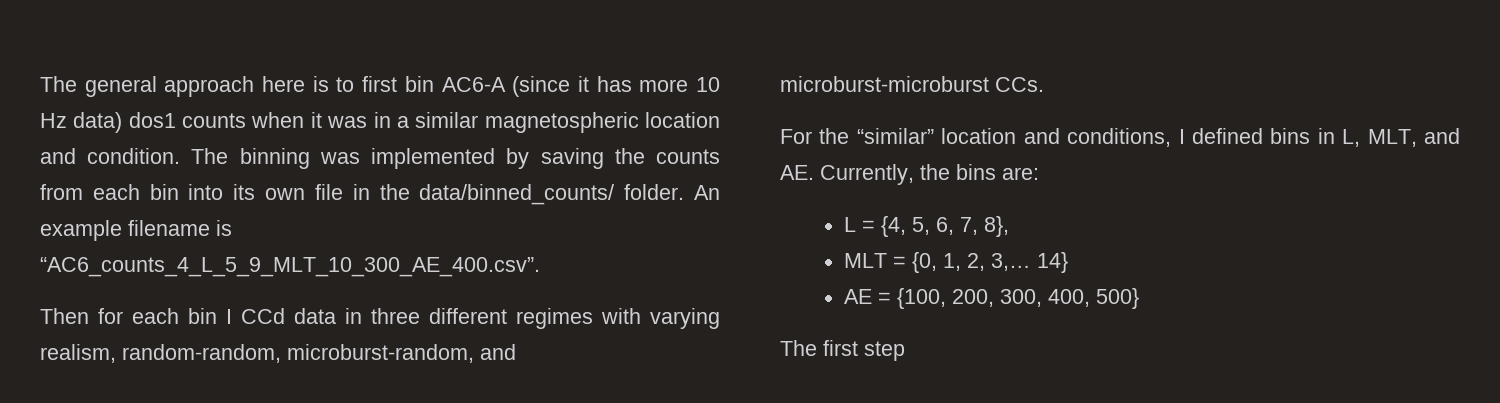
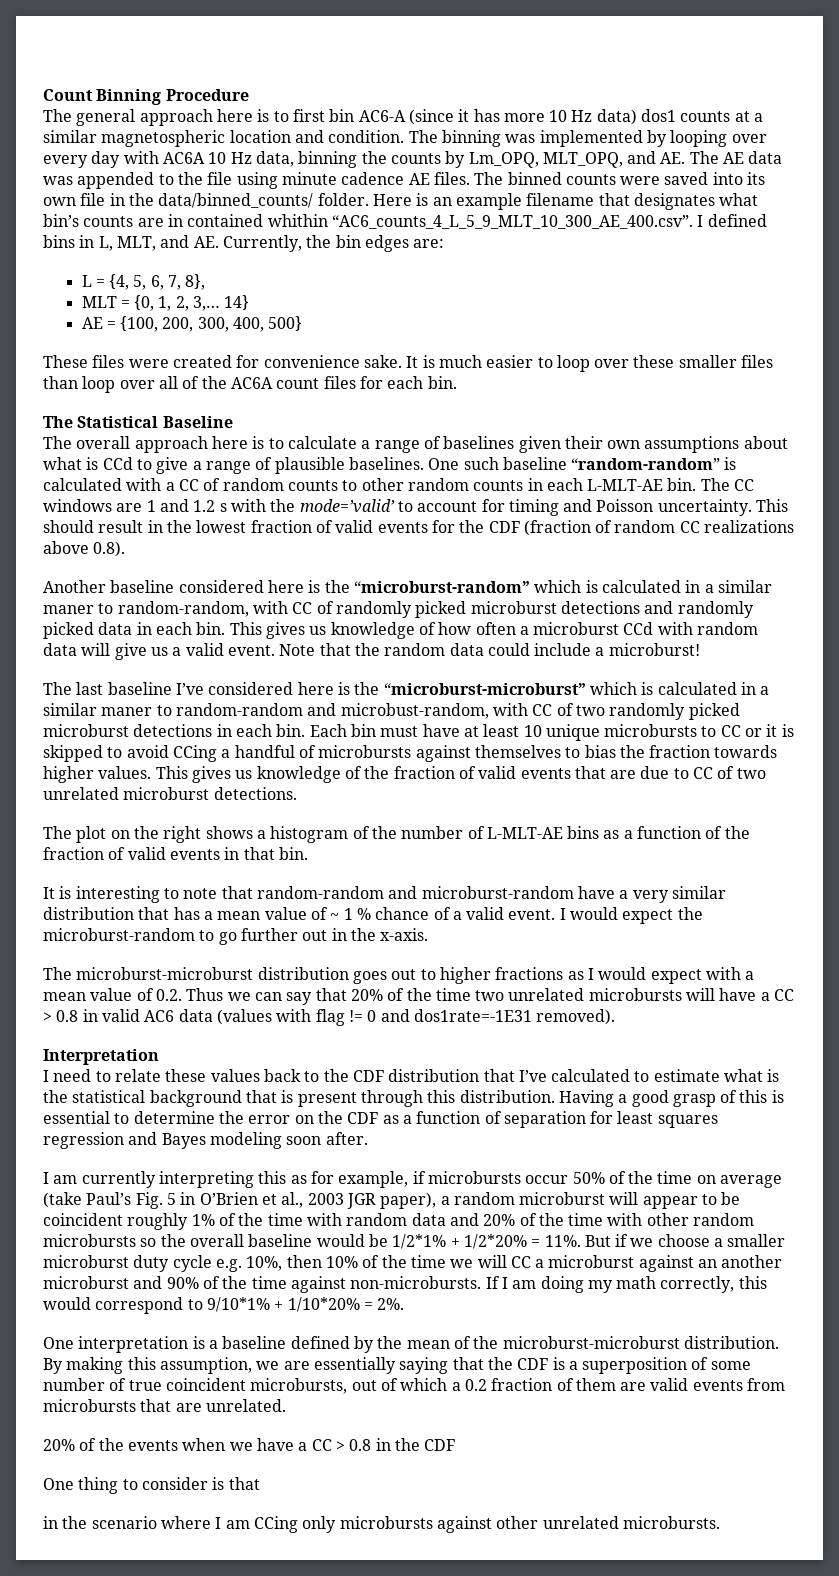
+ Count Binning Procedure
- The general approach here is to first bin AC6-A (since it has more 10 Hz data) dos1 counts when it was in a similar magnetospheric location and condition.
+ The general approach here is to first bin AC6-A (since it has more 10 Hz data) dos1 counts at a similar magnetospheric location and condition.
- The binning was implemented by saving the counts from each bin into its own file in the data/binned_counts/ folder.
+ The binning was implemented by looping over every day with AC6A 10 Hz data, binning the counts by Lm_OPQ, MLT_OPQ, and AE. The AE data was appended to the file using minute cadence AE files. The binned counts were saved into its own file in the data/binned_counts/ folder.
- An example filename is “AC6_counts_4_L_5_9_MLT_10_300_AE_400.csv”.
- Then for each bin I CCd data in three different regimes with varying realism, random-random, microburst-random, and microburst-microburst CCs.
- For the “similar” location and conditions, I defined bins in L, MLT, and AE. Currently, the bins are:
+ Here is an example filename that designates what bin’s counts are in contained whithin “AC6_counts_4_L_5_9_MLT_10_300_AE_400.csv”. I defined bins in L, MLT, and AE. Currently, the bin edges are:
- The first step
+ These files were created for convenience sake. It is much easier to loop over these smaller files than loop over all of the AC6A count files for each bin.
+ The Statistical Baseline
+ The overall approach here is to calculate a range of baselines given their own assumptions about what is CCd to give a range of plausible baselines. One such baseline “random-random” is calculated with a CC of random counts to other random counts in each L-MLT-AE bin. The CC windows are 1 and 1.2 s with the mode=’valid’ to account for timing and Poisson uncertainty. This should result in the lowest fraction of valid events for the CDF (fraction of random CC realizations above 0.8).
+ Another baseline considered here is the “microburst-random” which is calculated in a similar maner to random-random, with CC of randomly picked microburst detections and randomly picked data in each bin. This gives us knowledge of how often a microburst CCd with random data will give us a valid event. Note that the random data could include a microburst!
+ The last baseline I’ve considered here is the “microburst-microburst” which is calculated in a similar maner to random-random and microbust-random, with CC of two randomly picked microburst detections in each bin. Each bin must have at least 10 unique microbursts to CC or it is skipped to avoid CCing a handful of microbursts against themselves to bias the fraction towards higher values. This gives us knowledge of the fraction of valid events that are due to CC of two unrelated microburst detections.
+ The plot on the right shows a histogram of the number of L-MLT-AE bins as a function of the fraction of valid events in that bin.
+ It is interesting to note that random-random and microburst-random have a very similar distribution that has a mean value of ~ 1 % chance of a valid event. I would expect the microburst-random to go further out in the x-axis.
+ The microburst-microburst distribution goes out to higher fractions as I would expect with a mean value of 0.2. Thus we can say that 20% of the time two unrelated microbursts will have a CC > 0.8 in valid AC6 data (values with flag != 0 and dos1rate=-1E31 removed).
+ Interpretation
+ I need to relate these values back to the CDF distribution that I’ve calculated to estimate what is the statistical background that is present through this distribution. Having a good grasp of this is essential to determine the error on the CDF as a function of separation for least squares regression and Bayes modeling soon after.
+ I am currently interpreting this as for example, if microbursts occur 50% of the time on average (take Paul’s Fig. 5 in O’Brien et al., 2003 JGR paper), a random microburst will appear to be coincident roughly 1% of the time with random data and 20% of the time with other random microbursts so the overall baseline would be 1/2*1% + 1/2*20% = 11%. But if we choose a smaller microburst duty cycle e.g. 10%, then 10% of the time we will CC a microburst against an another microburst and 90% of the time against non-microbursts. If I am doing my math correctly, this would correspond to 9/10*1% + 1/10*20% = 2%.
+ One interpretation is a baseline defined by the mean of the microburst-microburst distribution. By making this assumption, we are essentially saying that the CDF is a superposition of some number of true coincident microbursts, out of which a 0.2 fraction of them are valid events from microbursts that are unrelated.
+ 20% of the events when we have a CC > 0.8 in the CDF
+ One thing to consider is that
+ in the scenario where I am CCing only microbursts against other unrelated microbursts.

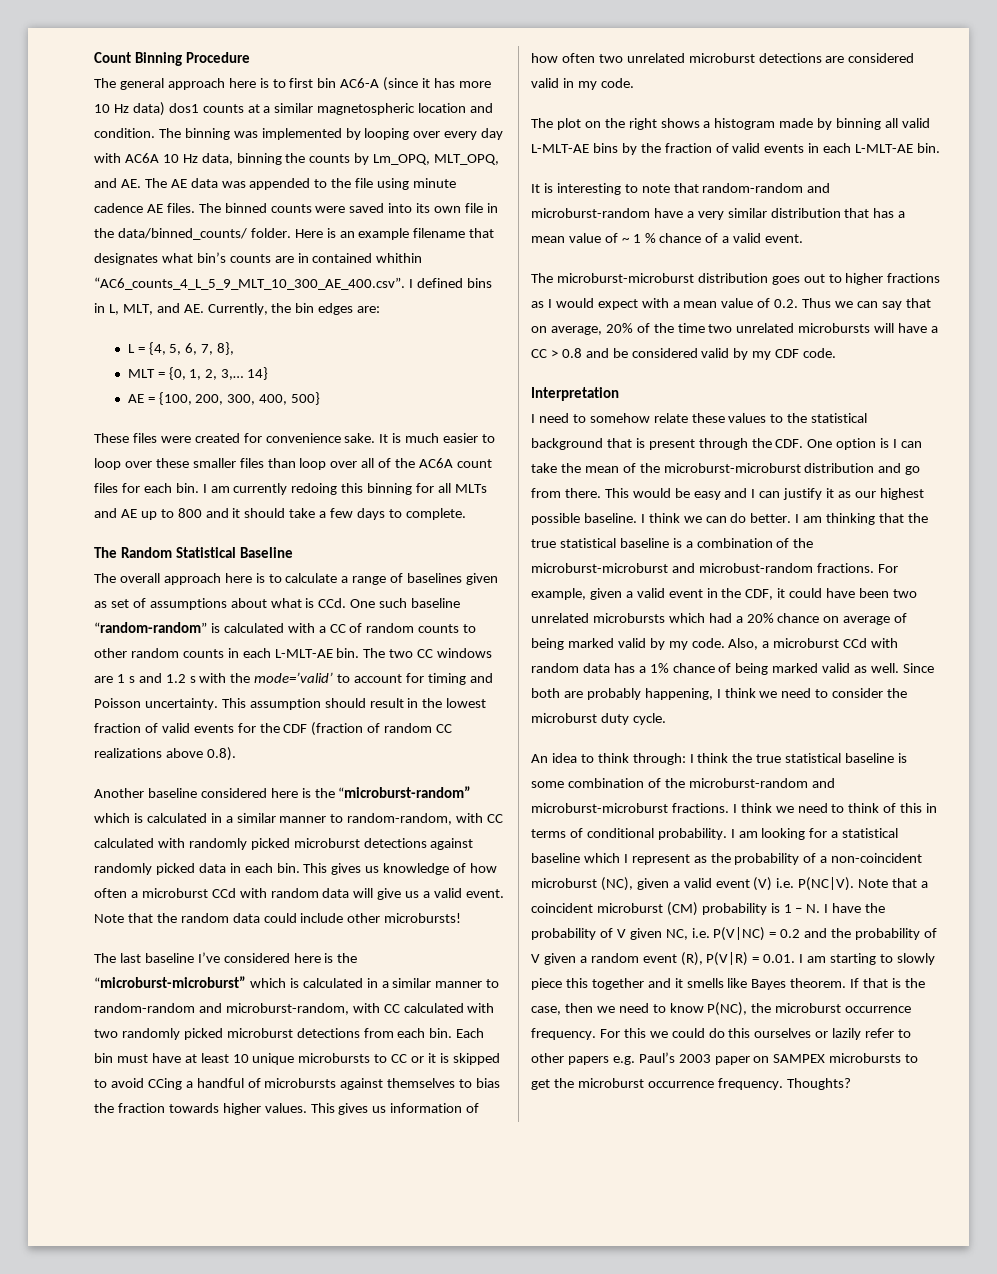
- It is much easier to loop over these smaller files than loop over all of the AC6A count files for each bin.
- The Statistical Baseline
+ It is much easier to loop over these smaller files than loop over all of the AC6A count files for each bin. I am currently redoing this binning for all MLTs and AE up to 800 and it should take a few days to complete.
+ The Random Statistical Baseline
- The overall approach here is to calculate a range of baselines given their own assumptions about what is CCd to give a range of plausible baselines. One such baseline “random-random” is calculated with a CC of random counts to other random counts in each L-MLT-AE bin.
+ The overall approach here is to calculate a range of baselines given as set of assumptions about what is CCd. One such baseline “random-random” is calculated with a CC of random counts to other random counts in each L-MLT-AE bin.
- The CC windows are 1 and 1.2 s with the mode=’valid’ to account for timing and Poisson uncertainty.
+ The two CC windows are 1 s and 1.2 s with the mode=’valid’ to account for timing and Poisson uncertainty.
- This should result in the lowest fraction of valid events for the CDF (fraction of random CC realizations above 0.8).
+ This assumption should result in the lowest fraction of valid events for the CDF (fraction of random CC realizations above 0.8).
- Another baseline considered here is the “microburst-random” which is calculated in a similar maner to random-random, with CC of randomly picked microburst detections and randomly picked data in each bin.
+ Another baseline considered here is the “microburst-random” which is calculated in a similar manner to random-random, with CC calculated with randomly picked microburst detections against randomly picked data in each bin.
- Note that the random data could include a microburst!
+ Note that the random data could include other microbursts!
- The last baseline I’ve considered here is the “microburst-microburst” which is calculated in a similar maner to random-random and microbust-random, with CC of two randomly picked microburst detections in each bin.
+ The last baseline I’ve considered here is the “microburst-microburst” which is calculated in a similar manner to random-random and microburst-random, with CC calculated with two randomly picked microburst detections from each bin.
- This gives us knowledge of the fraction of valid events that are due to CC of two unrelated microburst detections.
+ This gives us information of how often two unrelated microburst detections are considered valid in my code.
- The plot on the right shows a histogram of the number of L-MLT-AE bins as a function of the fraction of valid events in that bin.
+ The plot on the right shows a histogram made by binning all valid L-MLT-AE bins by the fraction of valid events in each L-MLT-AE bin.
- I would expect the microburst-random to go further out in the x-axis.
- The microburst-microburst distribution goes out to higher fractions as I would expect with a mean value of 0.2. Thus we can say that 20% of the time two unrelated microbursts will have a CC > 0.8 in valid AC6 data (values with flag != 0 and dos1rate=-1E31 removed).
+ The microburst-microburst distribution goes out to higher fractions as I would expect with a mean value of 0.2. Thus we can say that on average, 20% of the time two unrelated microbursts will have a CC > 0.8 and be considered valid by my CDF code.
- I need to relate these values back to the CDF distribution that I’ve calculated to estimate what is the statistical background that is present through this distribution. Having a good grasp of this is essential to determine the error on the CDF as a function of separation for least squares regression and Bayes modeling soon after.
- I am currently interpreting this as for example, if microbursts occur 50% of the time on average (take Paul’s Fig. 5 in O’Brien et al., 2003 JGR paper), a random microburst will appear to be coincident roughly 1% of the time with random data and 20% of the time with other random microbursts so the overall baseline would be 1/2*1% + 1/2*20% = 11%. But if we choose a smaller microburst duty cycle e.g. 10%, then 10% of the time we will CC a microburst against an another microburst and 90% of the time against non-microbursts. If I am doing my math correctly, this would correspond to 9/10*1% + 1/10*20% = 2%.
- One interpretation is a baseline defined by the mean of the microburst-microburst distribution. By making this assumption, we are essentially saying that the CDF is a superposition of some number of true coincident microbursts, out of which a 0.2 fraction of them are valid events from microbursts that are unrelated.
- 20% of the events when we have a CC > 0.8 in the CDF
- One thing to consider is that
- in the scenario where I am CCing only microbursts against other unrelated microbursts.
+ I need to somehow relate these values to the statistical background that is present through the CDF. One option is I can take the mean of the microburst-microburst distribution and go from there. This would be easy and I can justify it as our highest possible baseline. I think we can do better. I am thinking that the true statistical baseline is a combination of the microburst-microburst and microbust-random fractions. For example, given a valid event in the CDF, it could have been two unrelated microbursts which had a 20% chance on average of being marked valid by my code. Also, a microburst CCd with random data has a 1% chance of being marked valid as well. Since both are probably happening, I think we need to consider the microburst duty cycle.
+ An idea to think through: I think the true statistical baseline is some combination of the microburst-random and microburst-microburst fractions. I think we need to think of this in terms of conditional probability. I am looking for a statistical baseline which I represent as the probability of a non-coincident microburst (NC), given a valid event (V) i.e. P(NC|V). Note that a coincident microburst (CM) probability is 1 – N. I have the probability of V given NC, i.e. P(V|NC) = 0.2 and the probability of V given a random event (R), P(V|R) = 0.01. I am starting to slowly piece this together and it smells like Bayes theorem. If that is the case, then we need to know P(NC), the microburst occurrence frequency. For this we could do this ourselves or lazily refer to other papers e.g. Paul’s 2003 paper on SAMPEX microbursts to get the microburst occurrence frequency. Thoughts?

